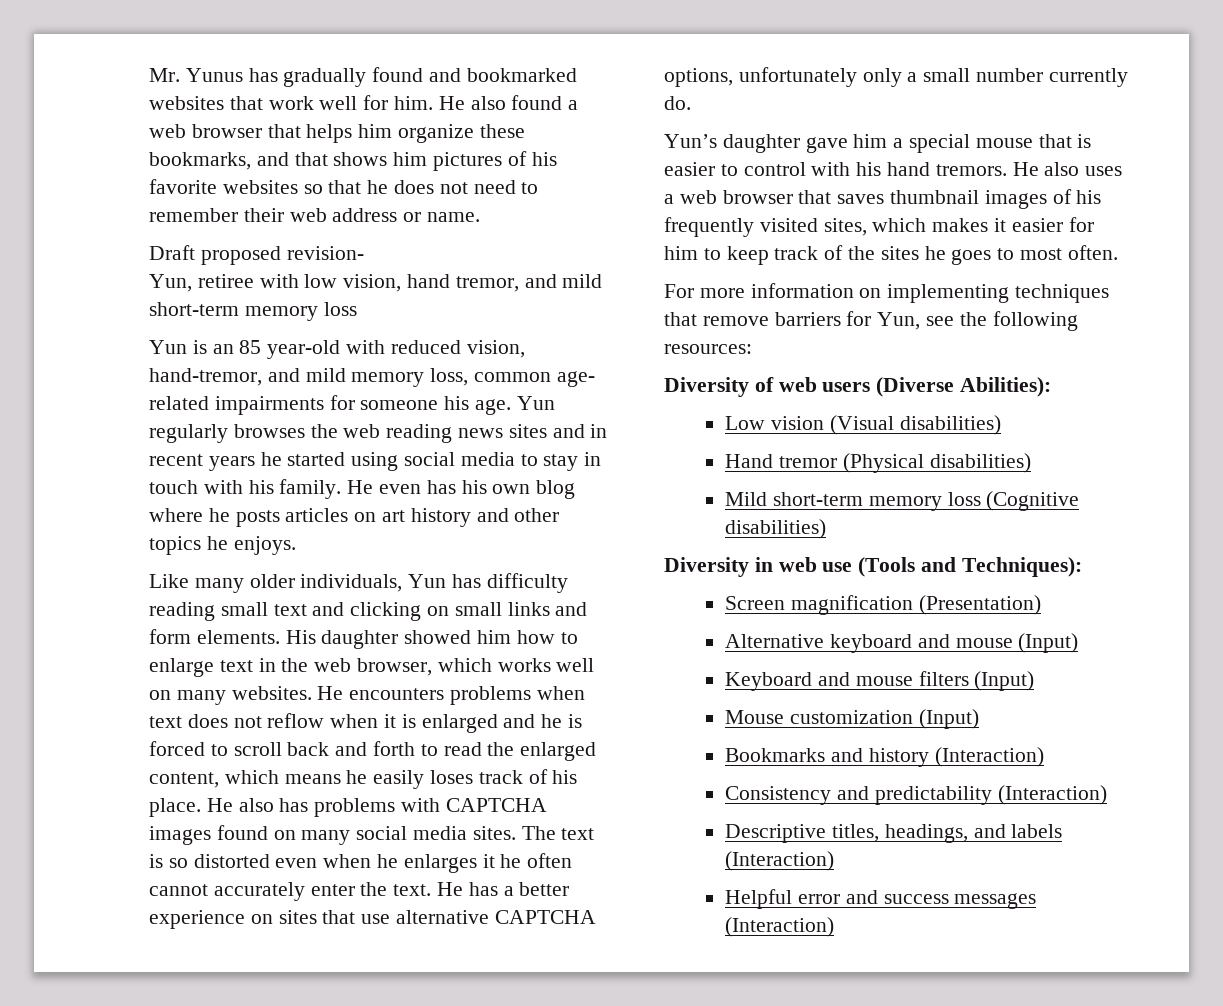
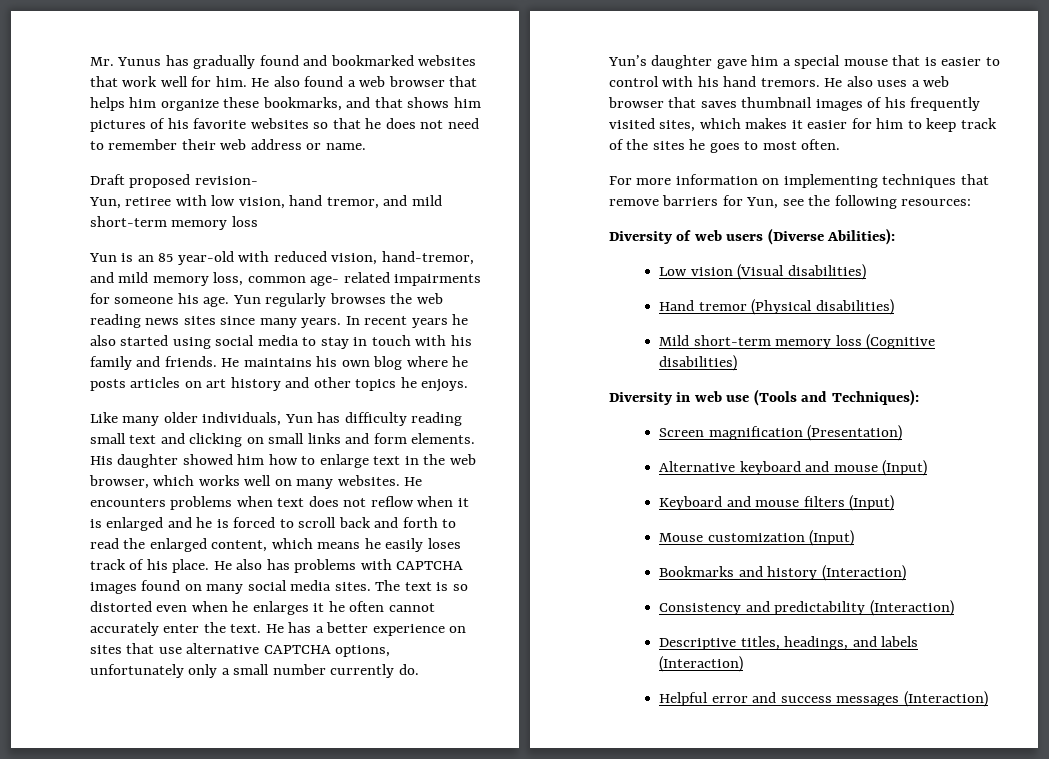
- Yun regularly browses the web reading news sites and in recent years he started using social media to stay in touch with his family. He even has his own blog where he posts articles on art history and other topics he enjoys.
+ Yun regularly browses the web reading news sites since many years. In recent years he also started using social media to stay in touch with his family and friends. He maintains his own blog where he posts articles on art history and other topics he enjoys.

